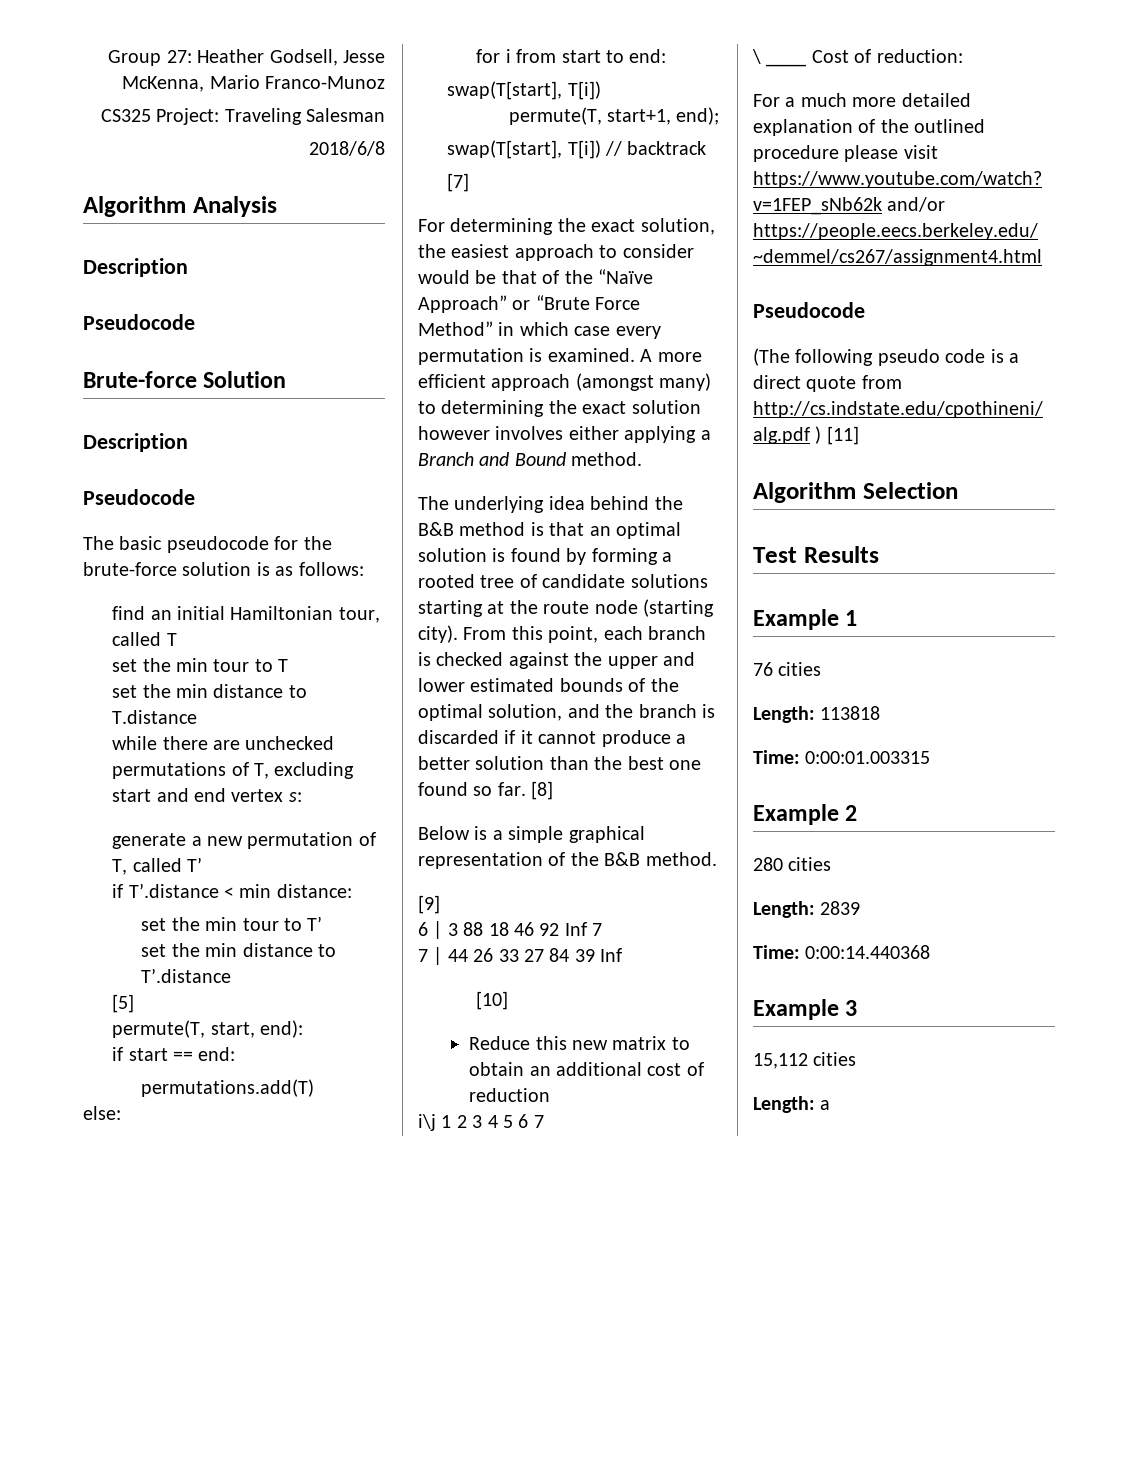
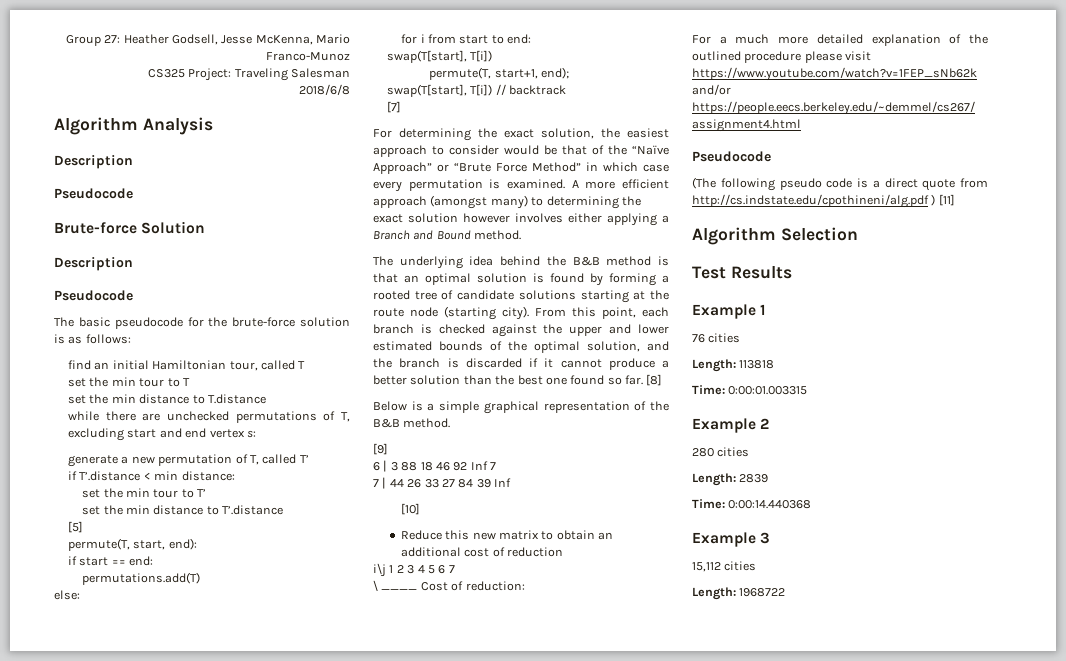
- Length: a
+ Length: 1968722

